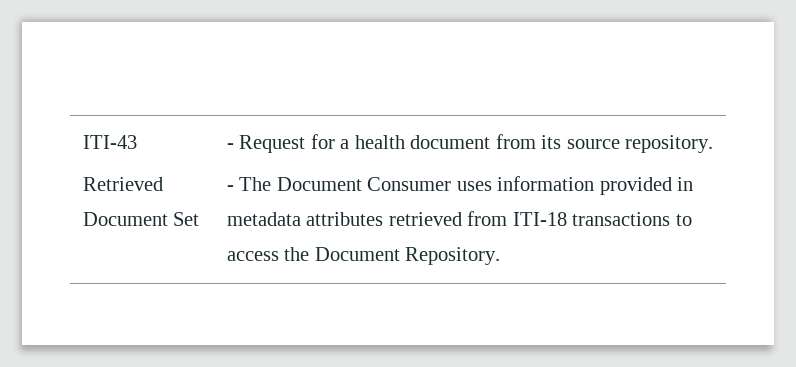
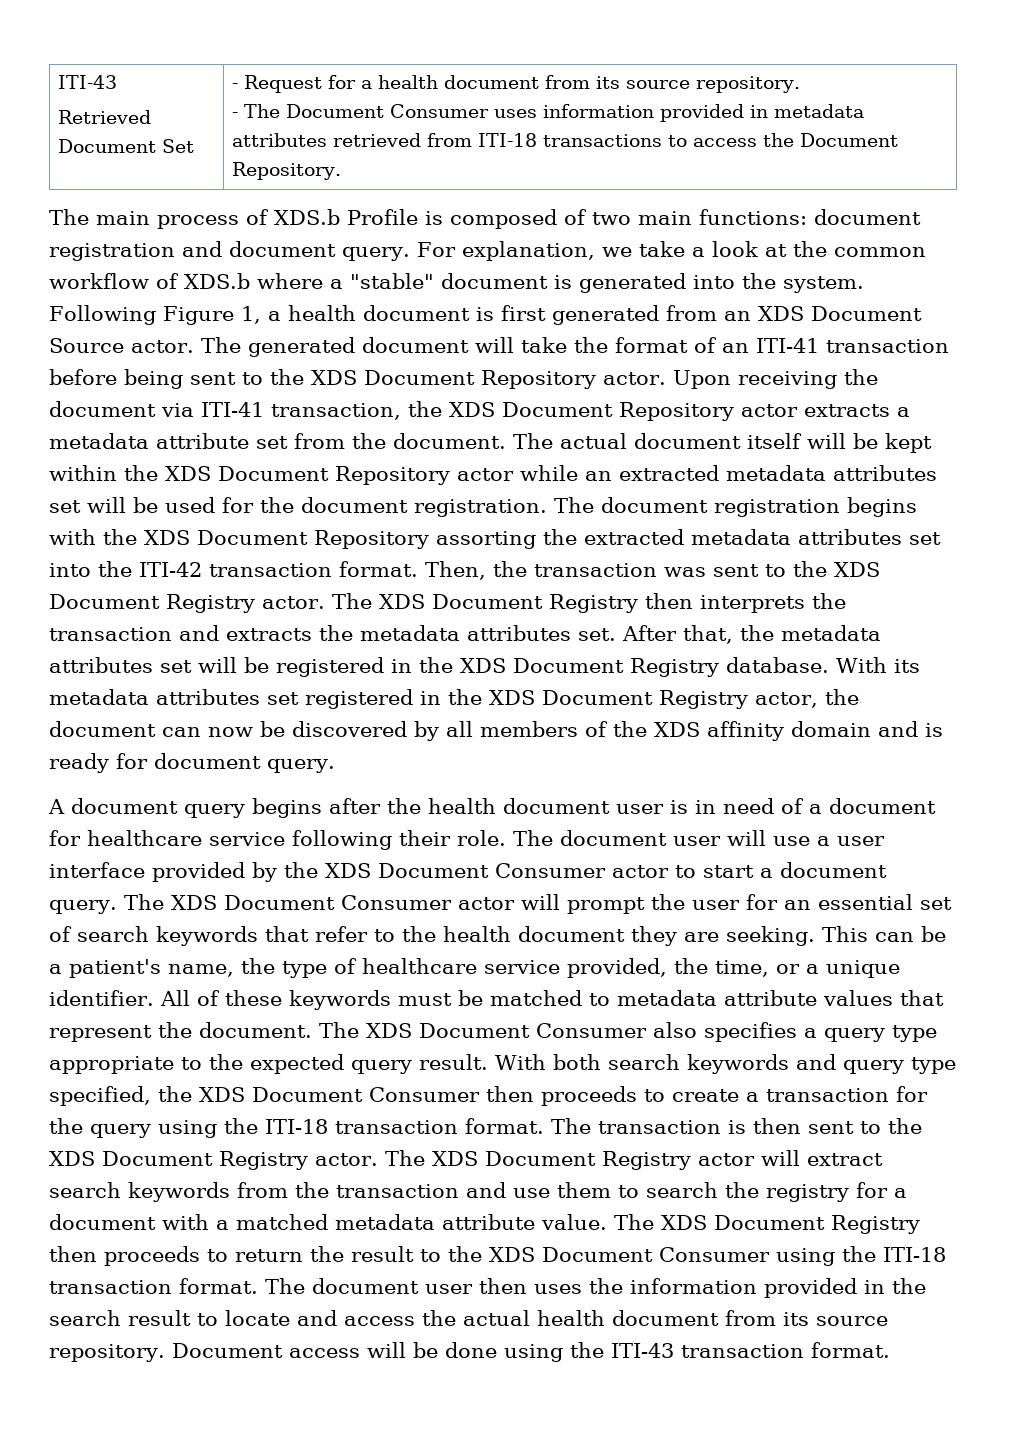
+ The main process of XDS.b Profile is composed of two main functions: document registration and document query. For explanation, we take a look at the common workflow of XDS.b where a "stable" document is generated into the system. Following Figure 1, a health document is first generated from an XDS Document Source actor. The generated document will take the format of an ITI-41 transaction before being sent to the XDS Document Repository actor. Upon receiving the document via ITI-41 transaction, the XDS Document Repository actor extracts a metadata attribute set from the document. The actual document itself will be kept within the XDS Document Repository actor while an extracted metadata attributes set will be used for the document registration. The document registration begins with the XDS Document Repository assorting the extracted metadata attributes set into the ITI-42 transaction format. Then, the transaction was sent to the XDS Document Registry actor. The XDS Document Registry then interprets the transaction and extracts the metadata attributes set. After that, the metadata attributes set will be registered in the XDS Document Registry database. With its metadata attributes set registered in the XDS Document Registry actor, the document can now be discovered by all members of the XDS affinity domain and is ready for document query.
+ A document query begins after the health document user is in need of a document for healthcare service following their role. The document user will use a user interface provided by the XDS Document Consumer actor to start a document query. The XDS Document Consumer actor will prompt the user for an essential set of search keywords that refer to the health document they are seeking. This can be a patient's name, the type of healthcare service provided, the time, or a unique identifier. All of these keywords must be matched to metadata attribute values that represent the document. The XDS Document Consumer also specifies a query type appropriate to the expected query result. With both search keywords and query type specified, the XDS Document Consumer then proceeds to create a transaction for the query using the ITI-18 transaction format. The transaction is then sent to the XDS Document Registry actor. The XDS Document Registry actor will extract search keywords from the transaction and use them to search the registry for a document with a matched metadata attribute value. The XDS Document Registry then proceeds to return the result to the XDS Document Consumer using the ITI-18 transaction format. The document user then uses the information provided in the search result to locate and access the actual health document from its source repository. Document access will be done using the ITI-43 transaction format.

